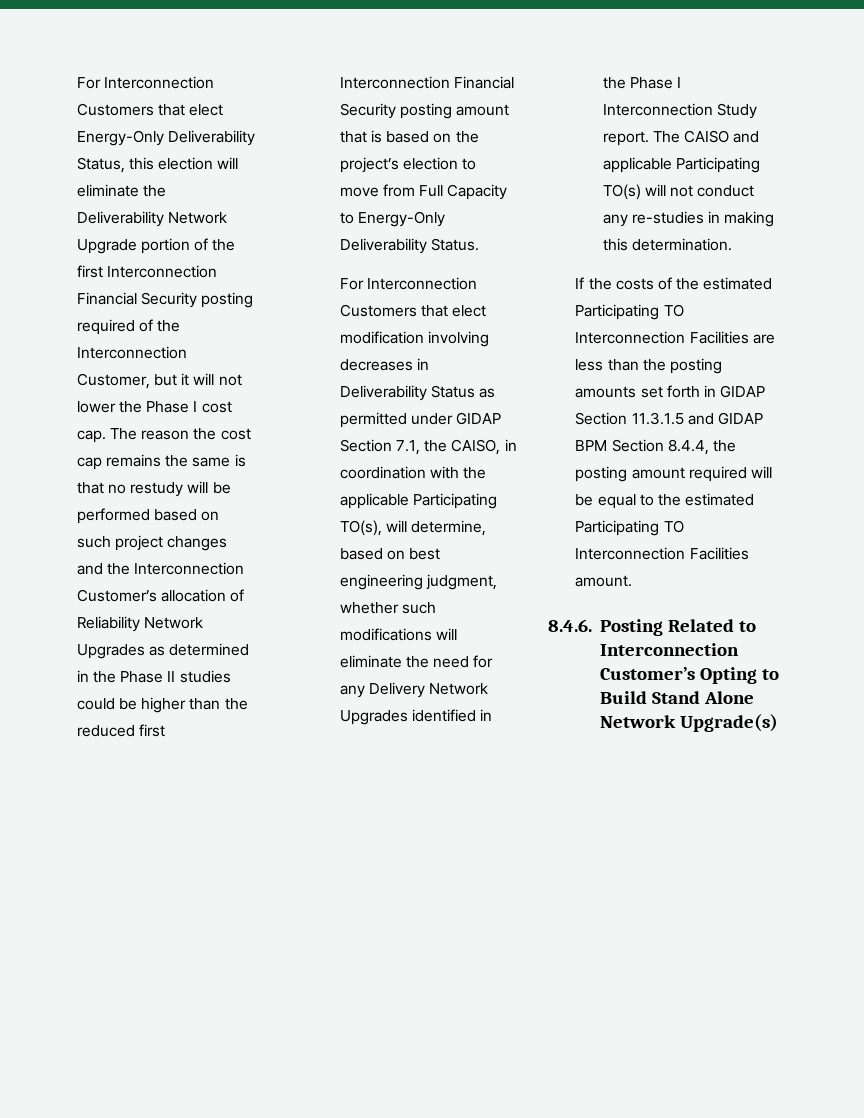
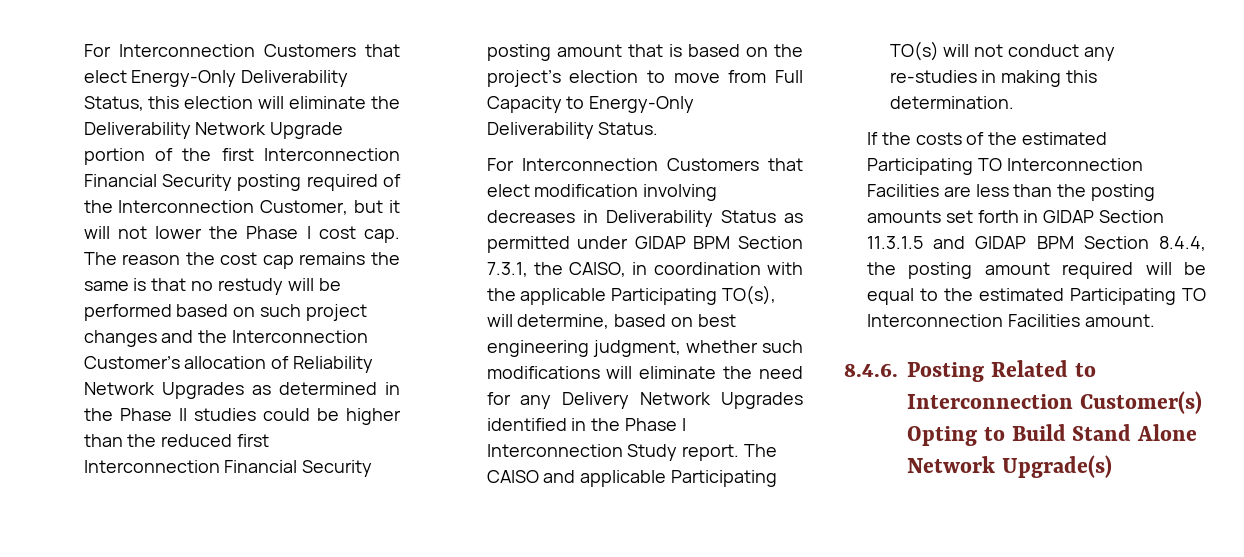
- For Interconnection Customers that elect modification involving decreases in Deliverability Status as permitted under GIDAP Section 7.1, the CAISO, in coordination with the applicable Participating TO(s), will determine, based on best engineering judgment, whether such modifications will eliminate the need for any Delivery Network Upgrades identified in the Phase I Interconnection Study report.
+ For Interconnection Customers that elect modification involving decreases in Deliverability Status as permitted under GIDAP BPM Section 7.3.1, the CAISO, in coordination with the applicable Participating TO(s), will determine, based on best engineering judgment, whether such modifications will eliminate the need for any Delivery Network Upgrades identified in the Phase I Interconnection Study report.
- 8.4.6. Posting Related to Interconnection Customer’s Opting to Build Stand Alone Network Upgrade(s)
+ 8.4.6. Posting Related to Interconnection Customer(s) Opting to Build Stand Alone Network Upgrade(s)

